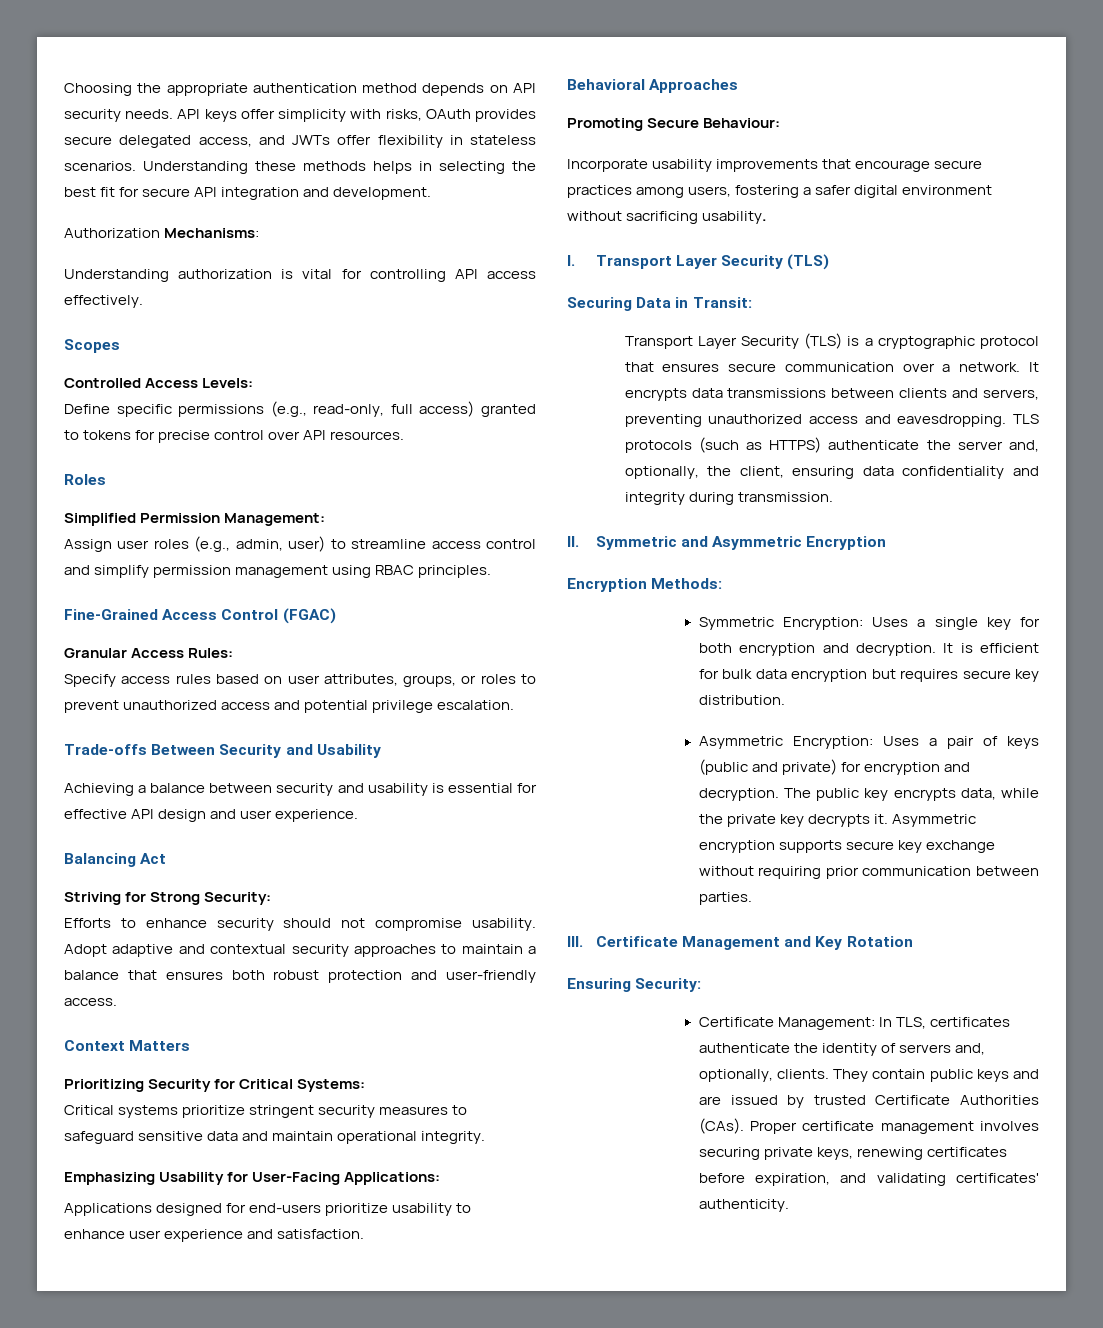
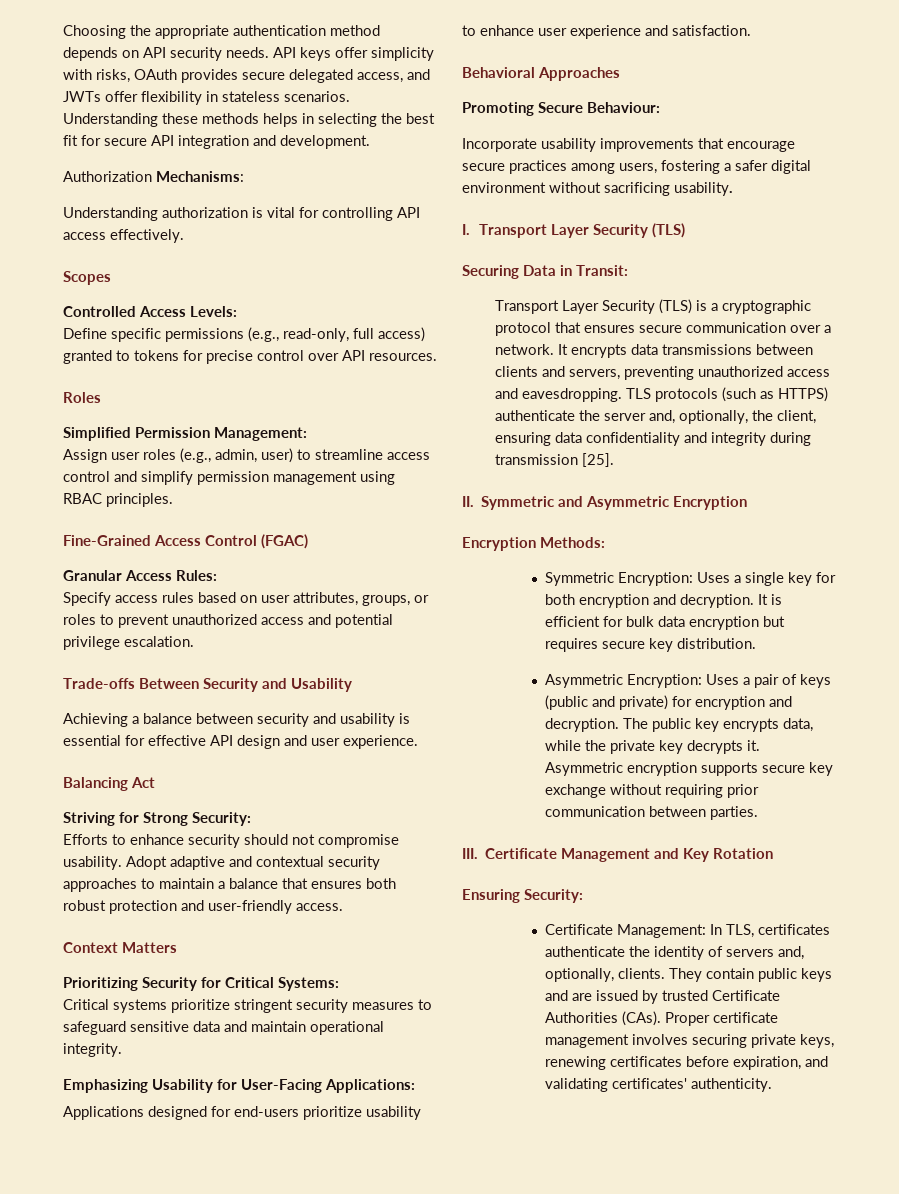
- TLS protocols (such as HTTPS) authenticate the server and, optionally, the client, ensuring data confidentiality and integrity during transmission.
+ TLS protocols (such as HTTPS) authenticate the server and, optionally, the client, ensuring data confidentiality and integrity during transmission [25].

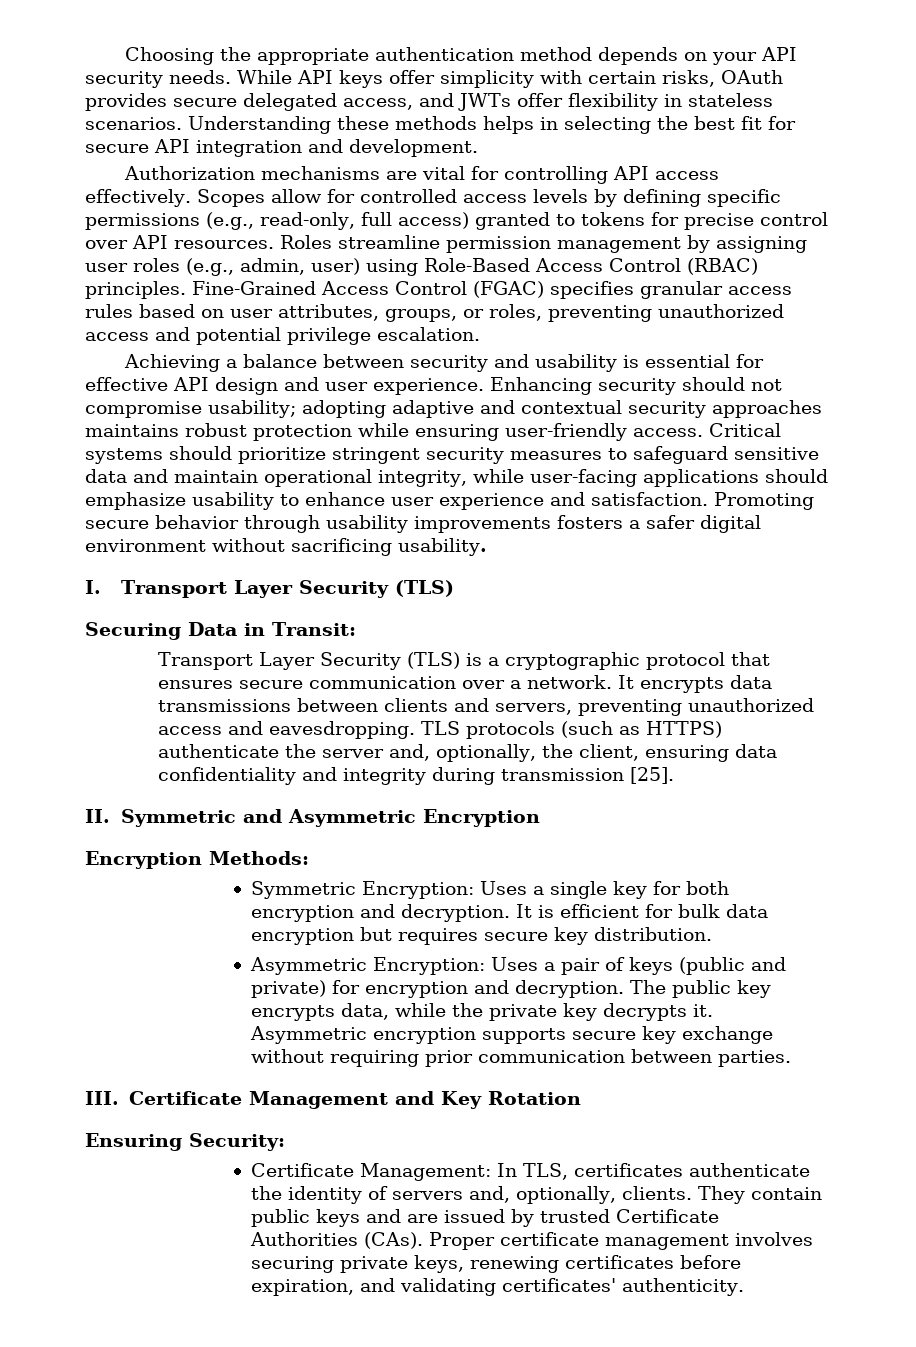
- Choosing the appropriate authentication method depends on API security needs.
+ Choosing the appropriate authentication method depends on your API security needs.
- API keys offer simplicity with risks, OAuth provides secure delegated access, and JWTs offer flexibility in stateless scenarios.
+ While API keys offer simplicity with certain risks, OAuth provides secure delegated access, and JWTs offer flexibility in stateless scenarios.
- Authorization Mechanisms:
- Understanding authorization is vital for controlling API access effectively.
- Scopes
- Controlled Access Levels:
- Define specific permissions (e.g., read-only, full access) granted to tokens for precise control over API resources.
- Roles
- Simplified Permission Management:
- Assign user roles (e.g., admin, user) to streamline access control and simplify permission management using RBAC principles.
- Fine-Grained Access Control (FGAC)
- Granular Access Rules:
- Specify access rules based on user attributes, groups, or roles to prevent unauthorized access and potential privilege escalation.
+ Authorization mechanisms are vital for controlling API access effectively. Scopes allow for controlled access levels by defining specific permissions (e.g., read-only, full access) granted to tokens for precise control over API resources. Roles streamline permission management by assigning user roles (e.g., admin, user) using Role-Based Access Control (RBAC) principles. Fine-Grained Access Control (FGAC) specifies granular access rules based on user attributes, groups, or roles, preventing unauthorized access and potential privilege escalation.
- Trade-offs Between Security and Usability
- Achieving a balance between security and usability is essential for effective API design and user experience.
- Balancing Act
- Striving for Strong Security:
- Efforts to enhance security should not compromise usability. Adopt adaptive and contextual security approaches to maintain a balance that ensures both robust protection and user-friendly access.
- Context Matters
- Prioritizing Security for Critical Systems:
- Critical systems prioritize stringent security measures to safeguard sensitive data and maintain operational integrity.
- Emphasizing Usability for User-Facing Applications:
- Applications designed for end-users prioritize usability to enhance user experience and satisfaction.
- Behavioral Approaches
- Promoting Secure Behaviour:
- Incorporate usability improvements that encourage secure practices among users, fostering a safer digital environment without sacrificing usability.
+ Achieving a balance between security and usability is essential for effective API design and user experience. Enhancing security should not compromise usability; adopting adaptive and contextual security approaches maintains robust protection while ensuring user-friendly access. Critical systems should prioritize stringent security measures to safeguard sensitive data and maintain operational integrity, while user-facing applications should emphasize usability to enhance user experience and satisfaction. Promoting secure behavior through usability improvements fosters a safer digital environment without sacrificing usability.

